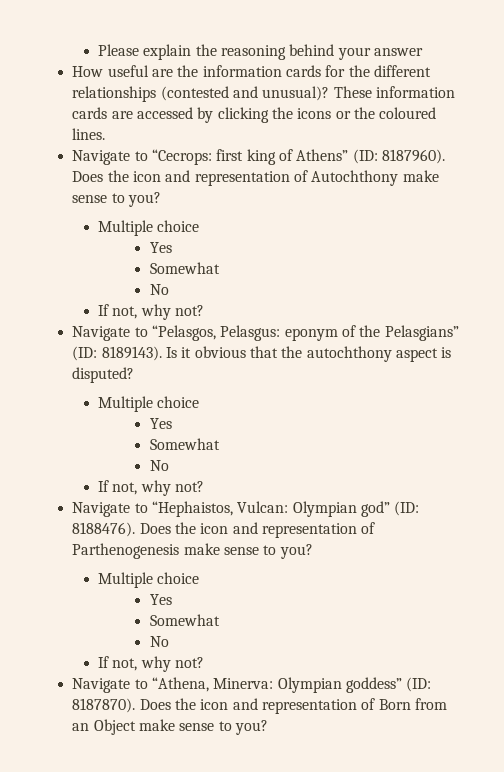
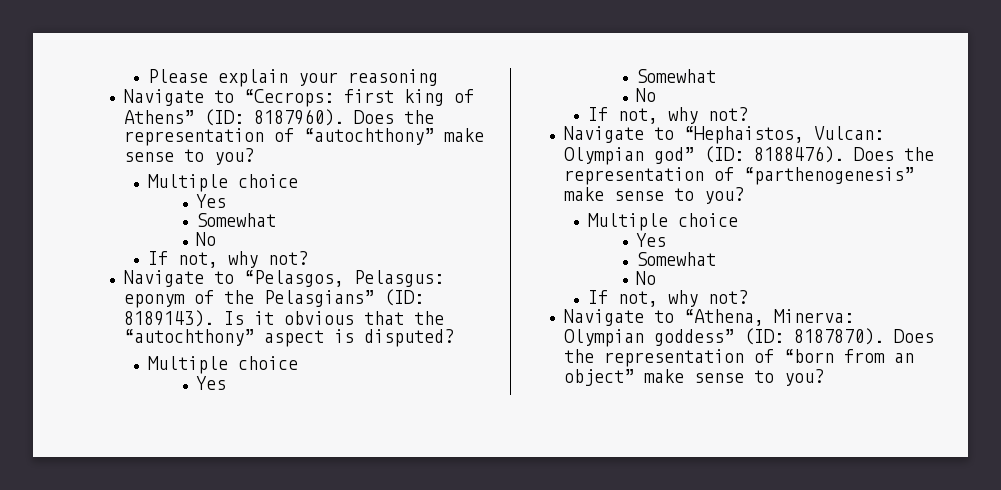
- Please explain the reasoning behind your answer
- How useful are the information cards for the different relationships (contested and unusual)? These information cards are accessed by clicking the icons or the coloured lines.
+ Please explain your reasoning
- Does the icon and representation of Autochthony make sense to you?
+ Does the representation of “autochthony” make sense to you?
- Is it obvious that the autochthony aspect is disputed?
+ Is it obvious that the “autochthony” aspect is disputed?
- Does the icon and representation of Parthenogenesis make sense to you?
+ Does the representation of “parthenogenesis” make sense to you?
- Does the icon and representation of Born from an Object make sense to you?
+ Does the representation of “born from an object” make sense to you?

